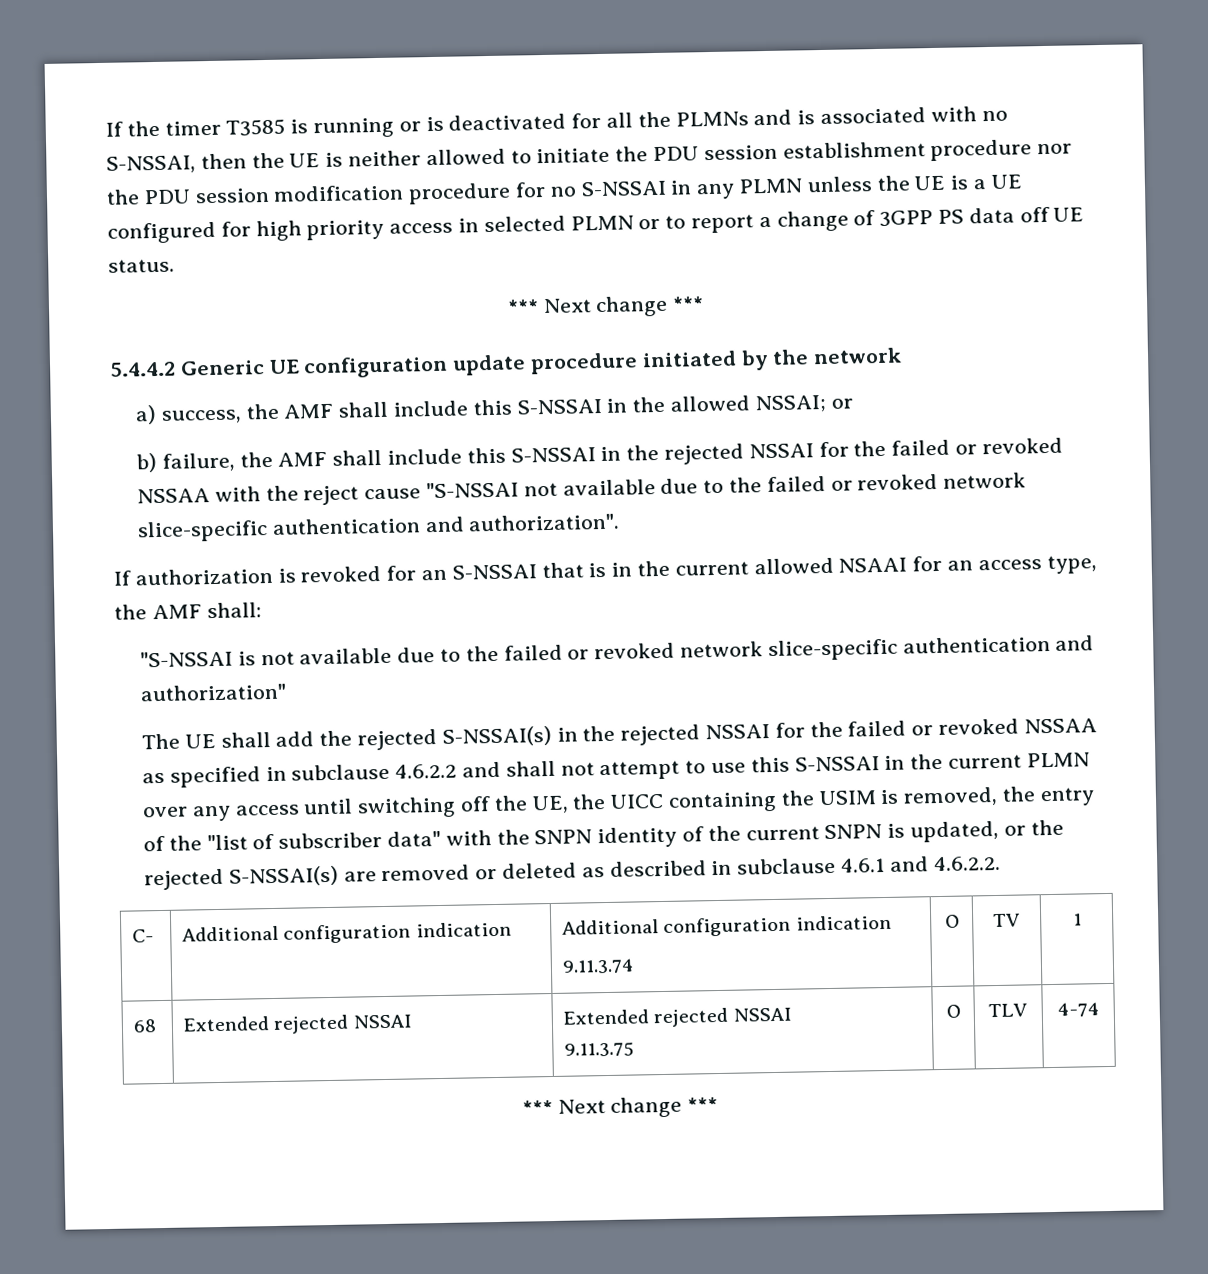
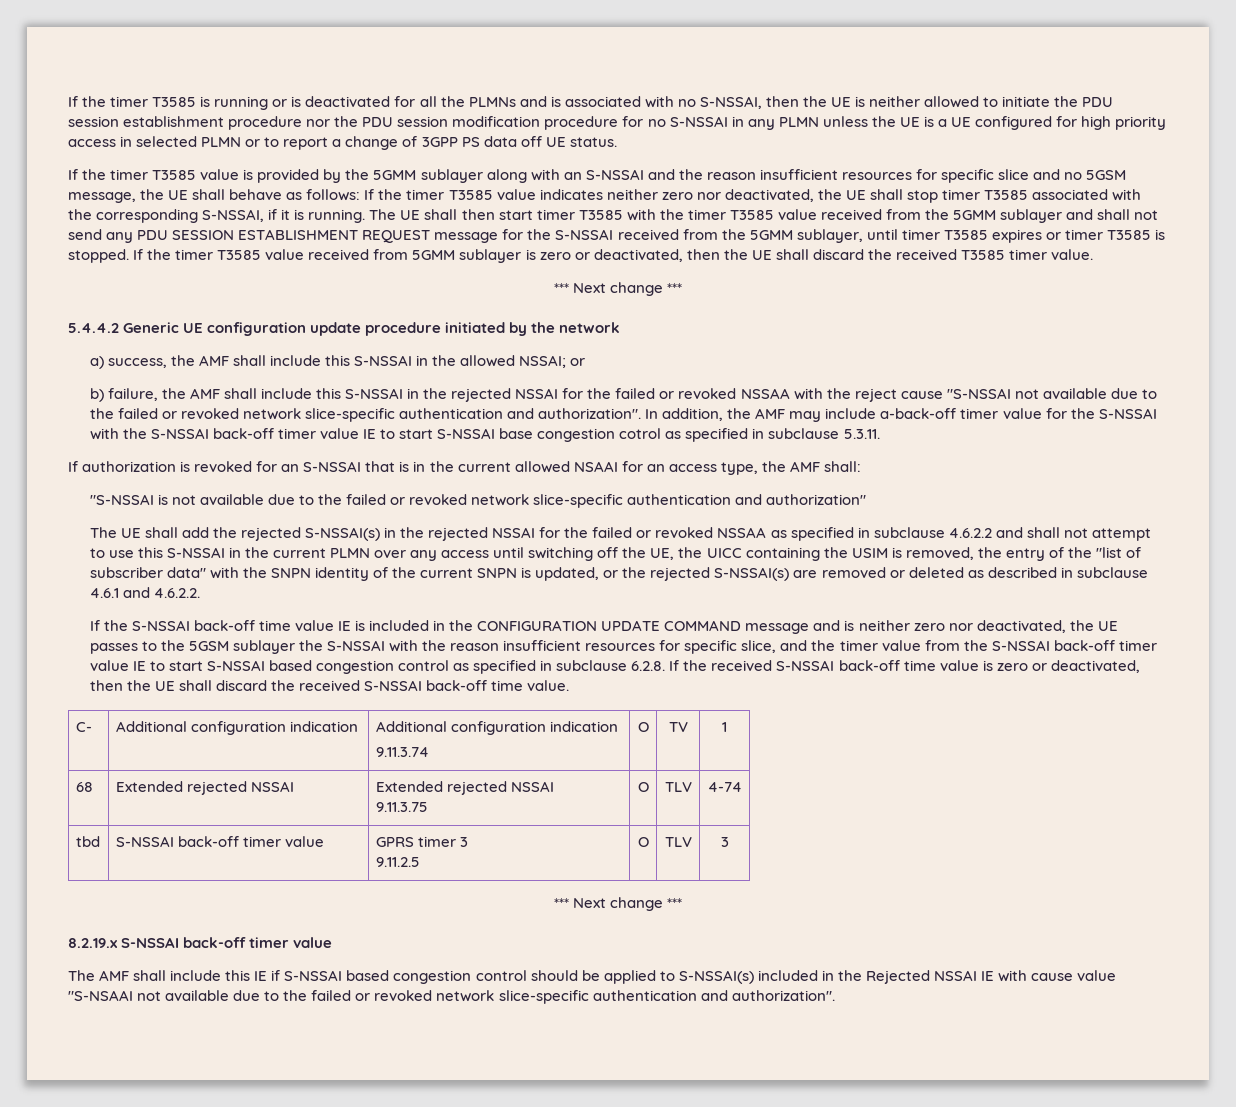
+ If the timer T3585 value is provided by the 5GMM sublayer along with an S-NSSAI and the reason insufficient resources for specific slice and no 5GSM message, the UE shall behave as follows: If the timer T3585 value indicates neither zero nor deactivated, the UE shall stop timer T3585 associated with the corresponding S-NSSAI, if it is running. The UE shall then start timer T3585 with the timer T3585 value received from the 5GMM sublayer and shall not send any PDU SESSION ESTABLISHMENT REQUEST message for the S-NSSAI received from the 5GMM sublayer, until timer T3585 expires or timer T3585 is stopped. If the timer T3585 value received from 5GMM sublayer is zero or deactivated, then the UE shall discard the received T3585 timer value.
+ In addition, the AMF may include a-back-off timer value for the S-NSSAI with the S-NSSAI back-off timer value IE to start S-NSSAI base congestion cotrol as specified in subclause 5.3.11.
+ If the S-NSSAI back-off time value IE is included in the CONFIGURATION UPDATE COMMAND message and is neither zero nor deactivated, the UE passes to the 5GSM sublayer the S-NSSAI with the reason insufficient resources for specific slice, and the timer value from the S-NSSAI back-off timer value IE to start S-NSSAI based congestion control as specified in subclause 6.2.8. If the received S-NSSAI back-off time value is zero or deactivated, then the UE shall discard the received S-NSSAI back-off time value.
  68 | Extended rejected NSSAI | Extended rejected NSSAI
  9.11.3.75 | O | TLV | 4-74
+ tbd | S-NSSAI back-off timer value | GPRS timer 3
+ 9.11.2.5 | O | TLV | 3
  *** Next change ***
+ 8.2.19.x S-NSSAI back-off timer value
+ The AMF shall include this IE if S-NSSAI based congestion control should be applied to S-NSSAI(s) included in the Rejected NSSAI IE with cause value "S-NSAAI not available due to the failed or revoked network slice-specific authentication and authorization".

